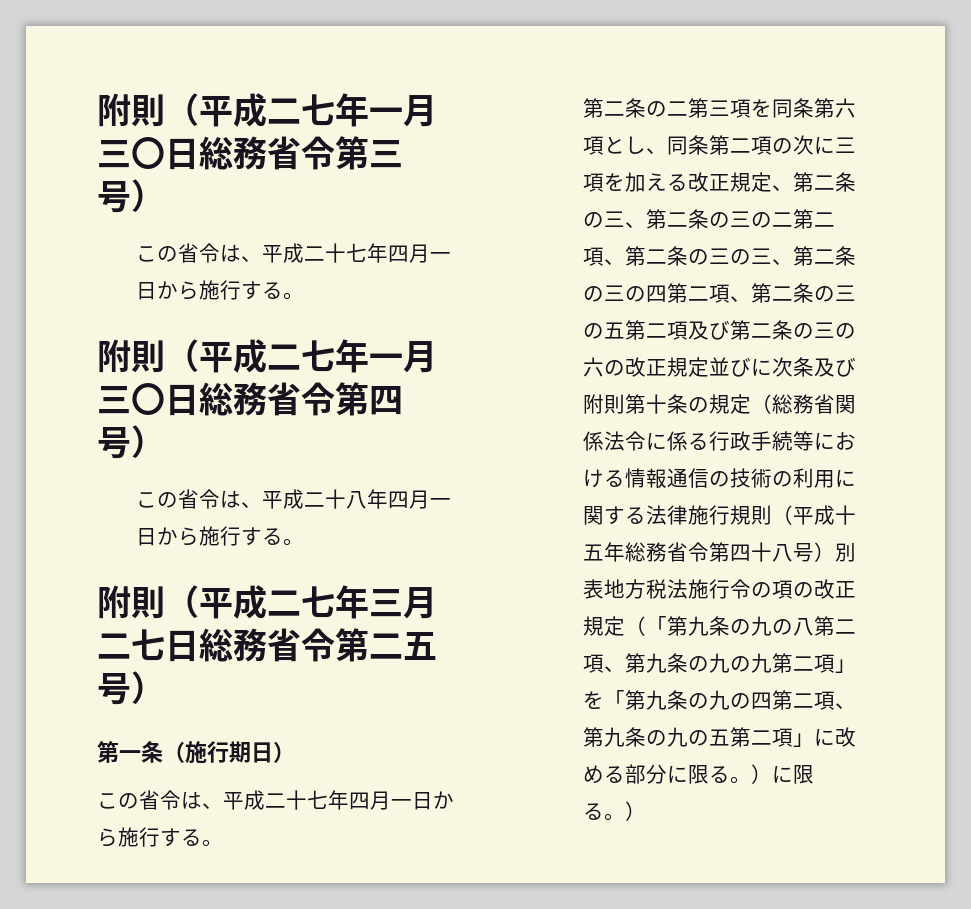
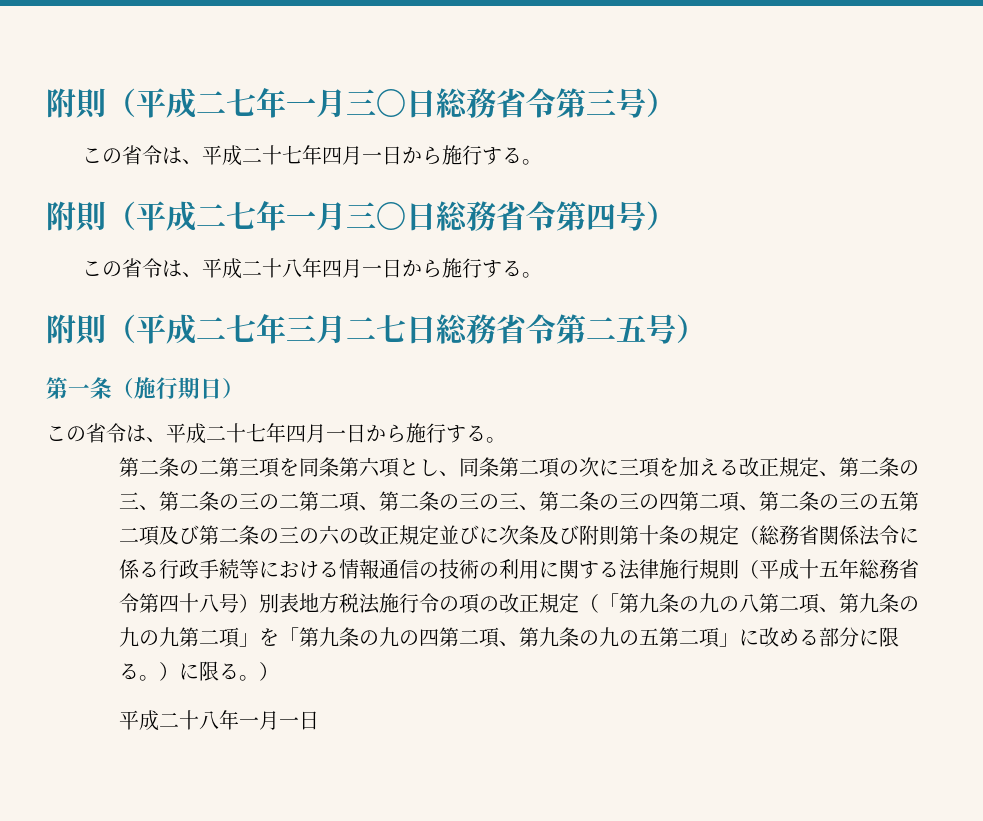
+ 平成二十八年一月一日

